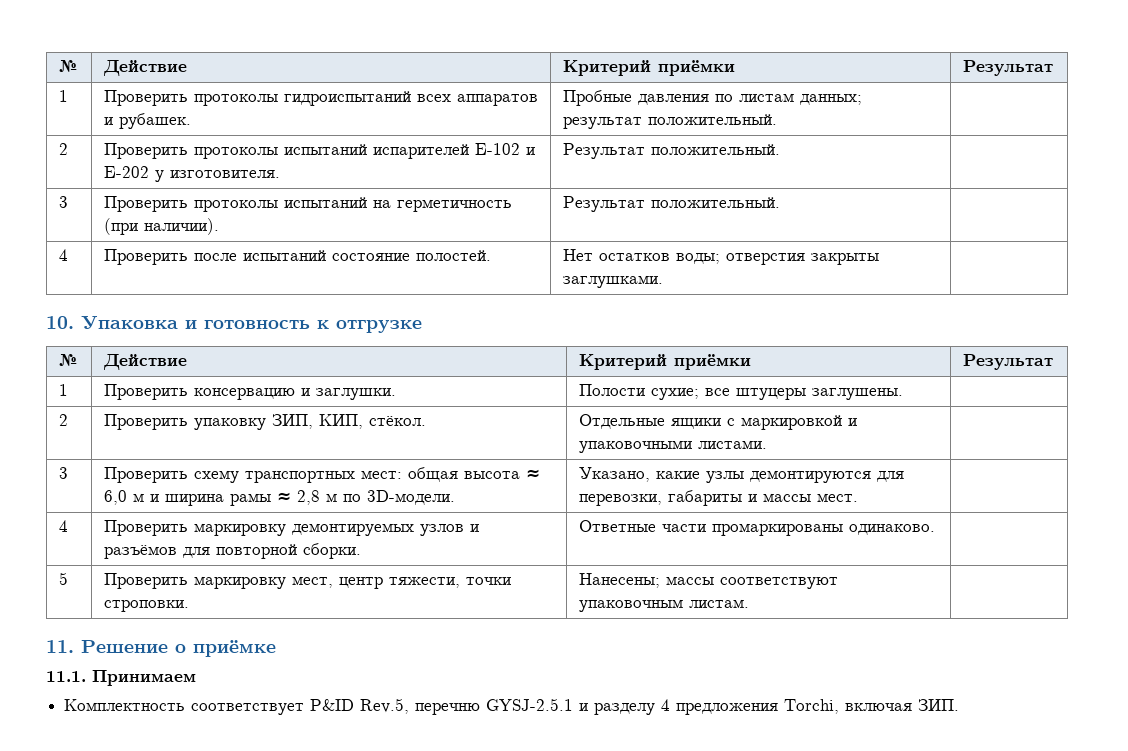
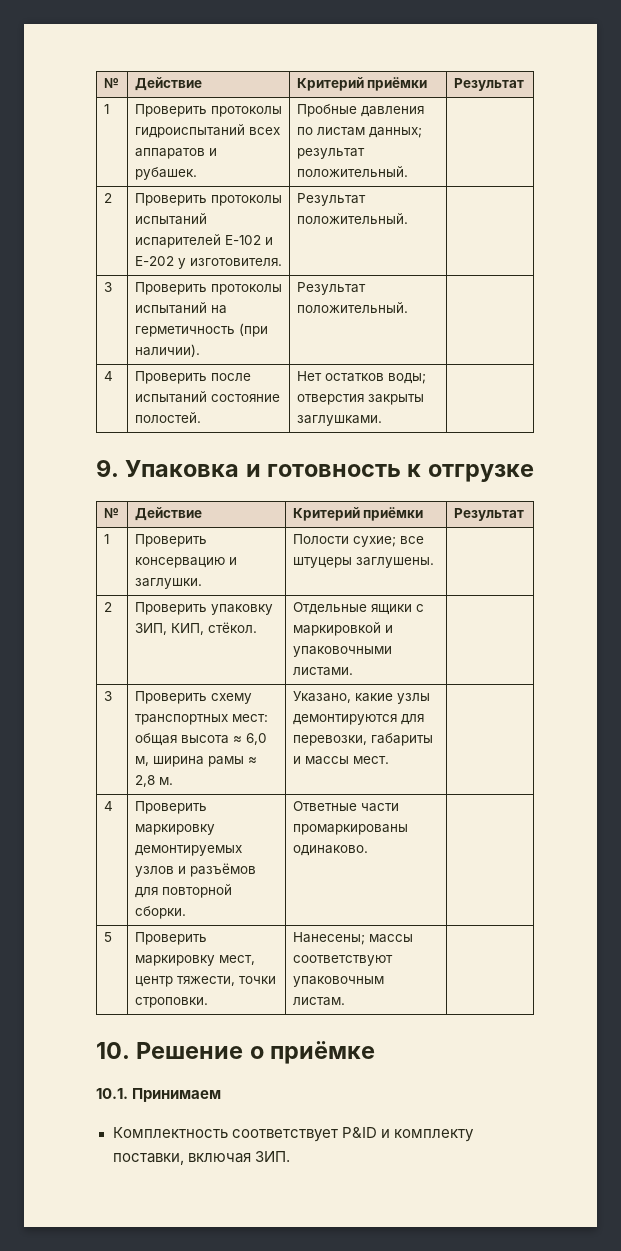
- 10. Упаковка и готовность к отгрузке
+ 9. Упаковка и готовность к отгрузке
- 3 | Проверить схему транспортных мест: общая высота ≈ 6,0 м и ширина рамы ≈ 2,8 м по 3D-модели. | Указано, какие узлы демонтируются для перевозки, габариты и массы мест. |
+ 3 | Проверить схему транспортных мест: общая высота ≈ 6,0 м, ширина рамы ≈ 2,8 м. | Указано, какие узлы демонтируются для перевозки, габариты и массы мест. |
- 11. Решение о приёмке
+ 10. Решение о приёмке
- 11.1. Принимаем
+ 10.1. Принимаем
- Комплектность соответствует P&ID Rev.5, перечню GYSJ-2.5.1 и разделу 4 предложения Torchi, включая ЗИП.
+ Комплектность соответствует P&ID и комплекту поставки, включая ЗИП.

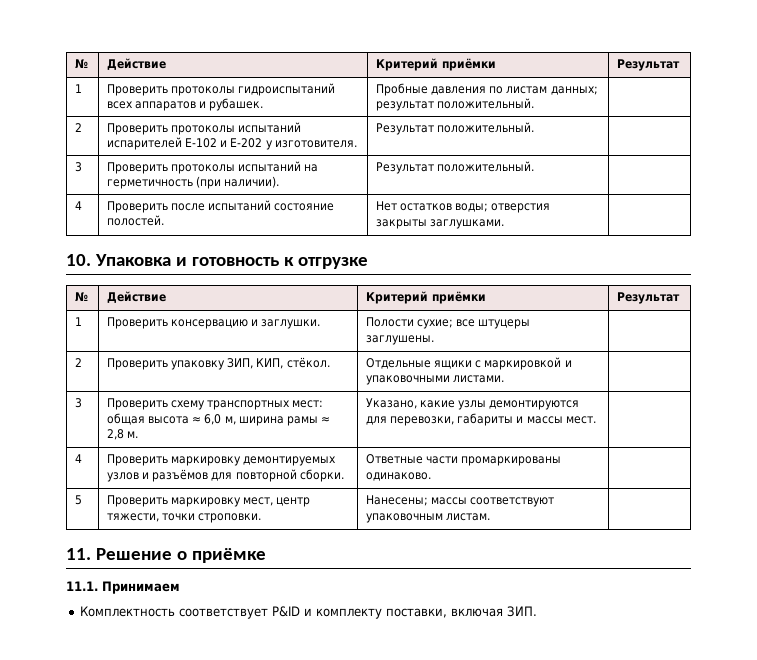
- 9. Упаковка и готовность к отгрузке
+ 10. Упаковка и готовность к отгрузке
- 10. Решение о приёмке
+ 11. Решение о приёмке
- 10.1. Принимаем
+ 11.1. Принимаем

